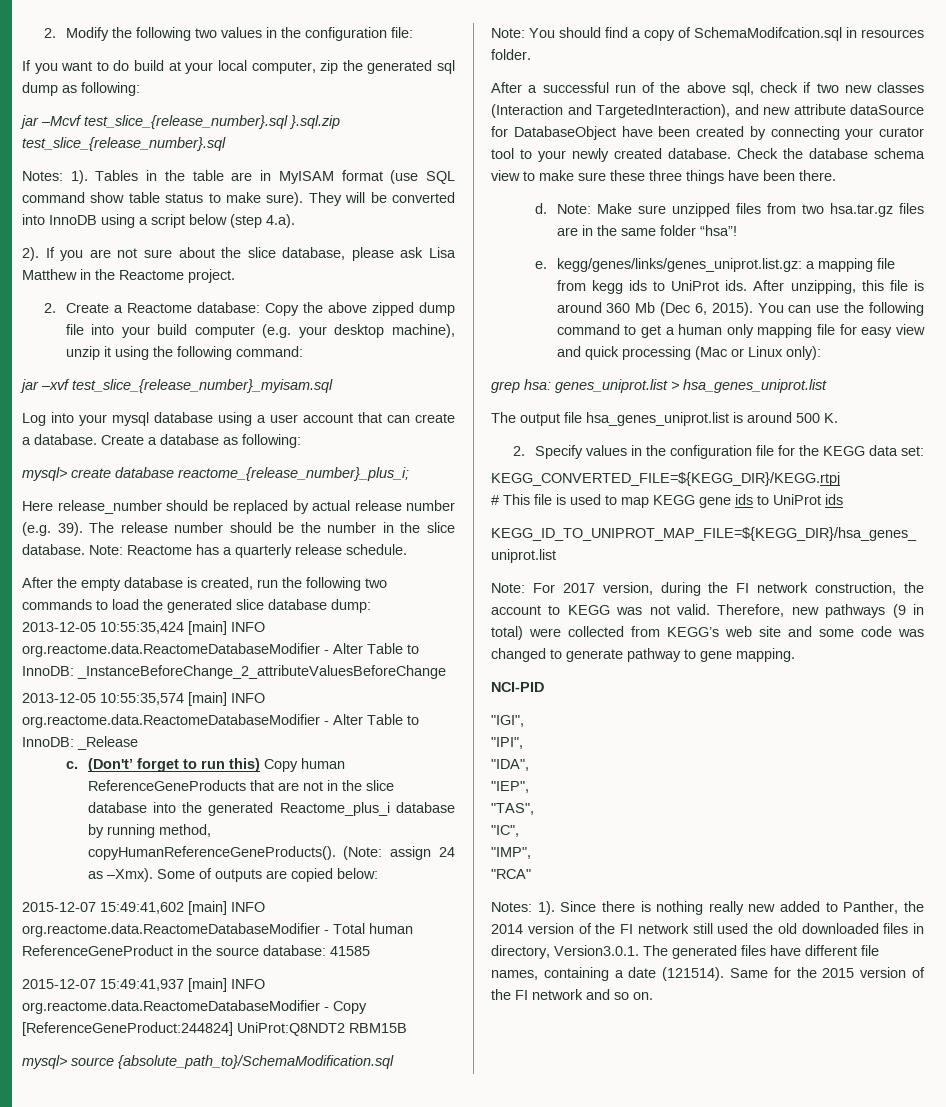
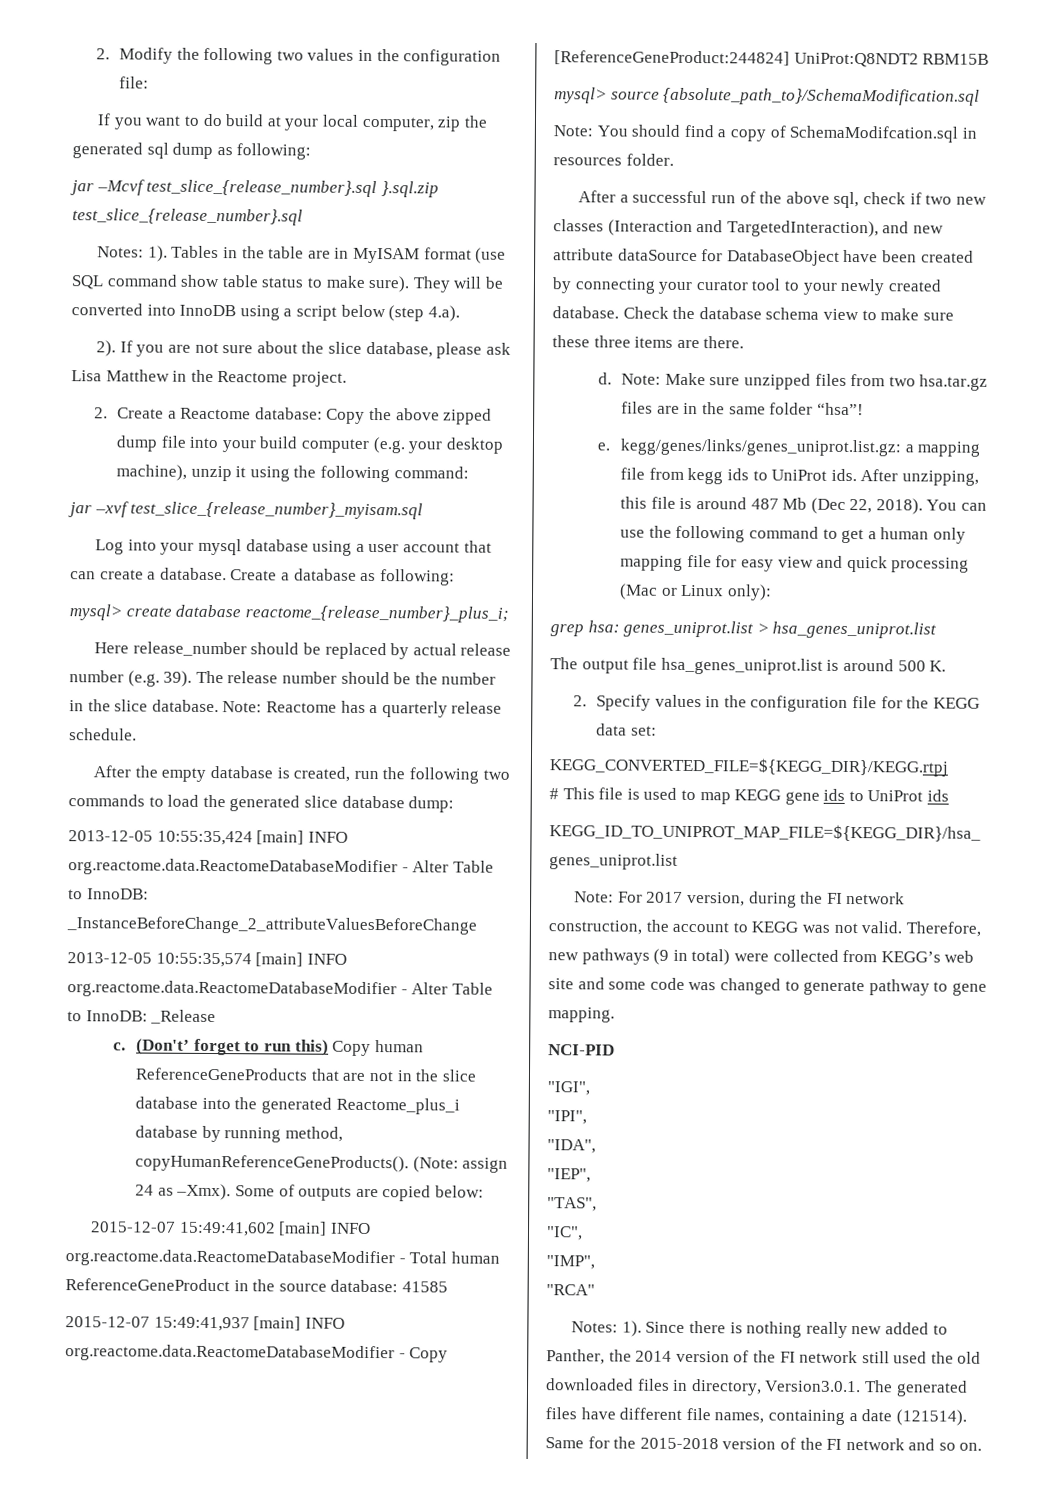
- Check the database schema view to make sure these three things have been there.
+ Check the database schema view to make sure these three items are there.
- After unzipping, this file is around 360 Mb (Dec 6, 2015).
+ After unzipping, this file is around 487 Mb (Dec 22, 2018).
- Same for the 2015 version of the FI network and so on.
+ Same for the 2015-2018 version of the FI network and so on.

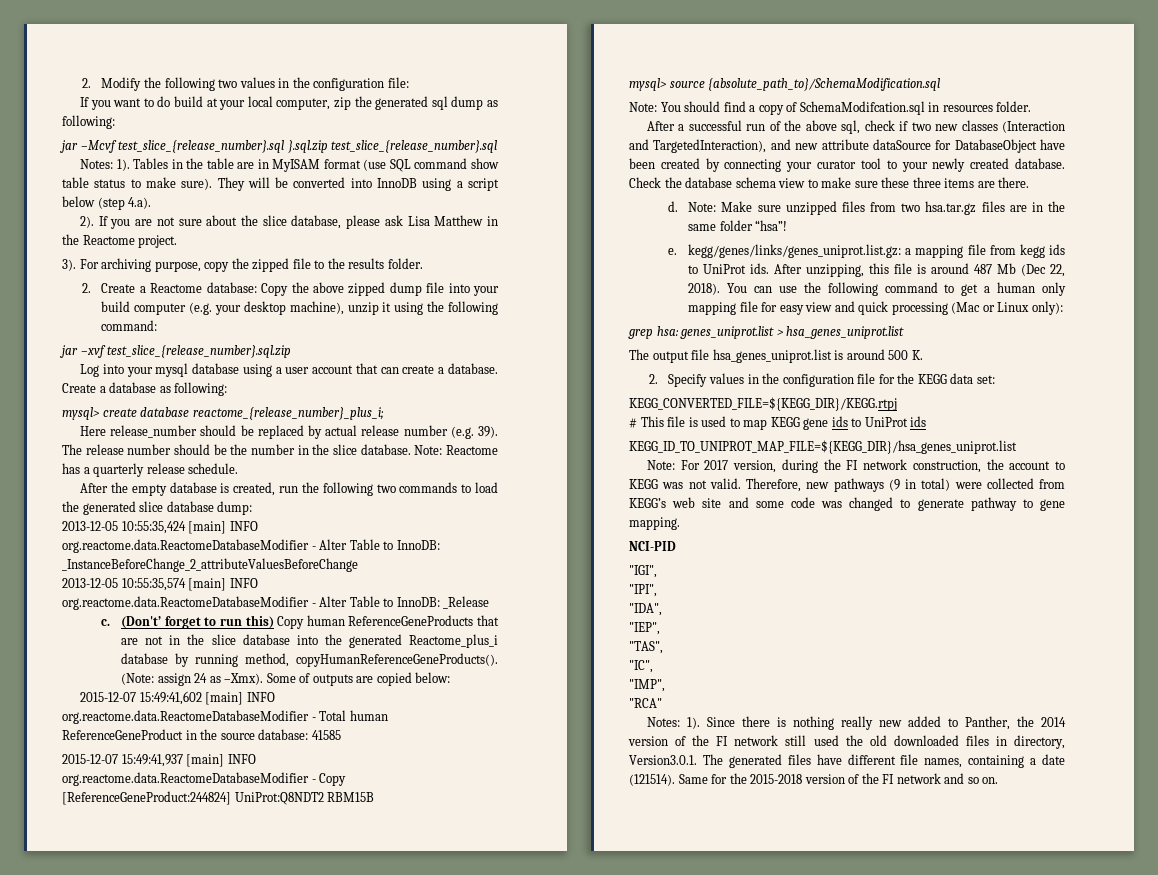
+ 3). For archiving purpose, copy the zipped file to the results folder.
- jar –xvf test_slice_{release_number}_myisam.sql
+ jar –xvf test_slice_{release_number}.sql.zip

